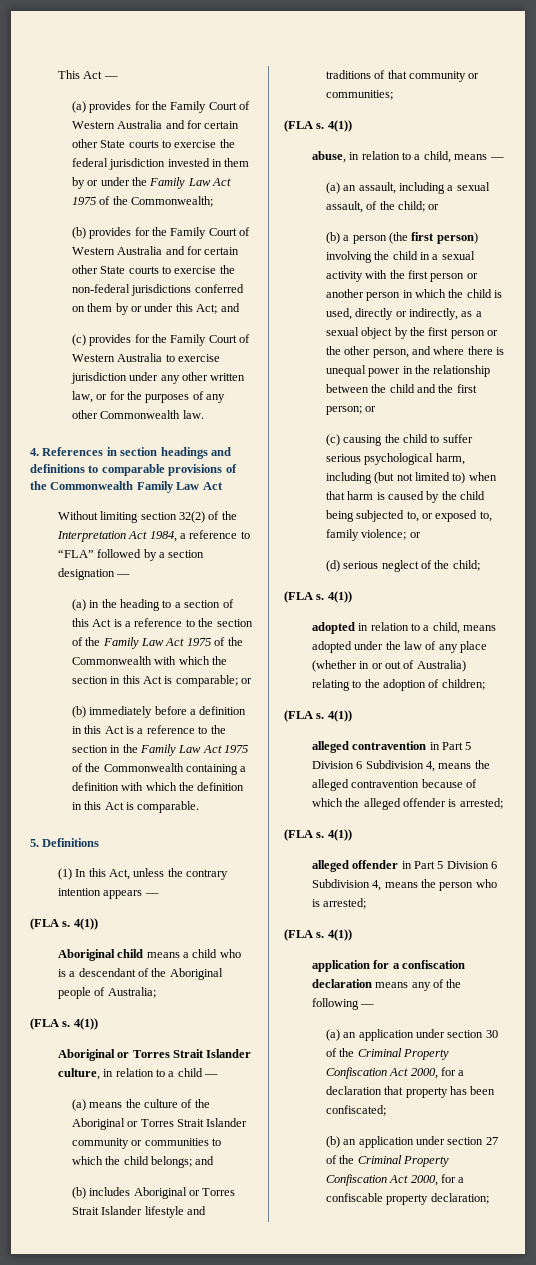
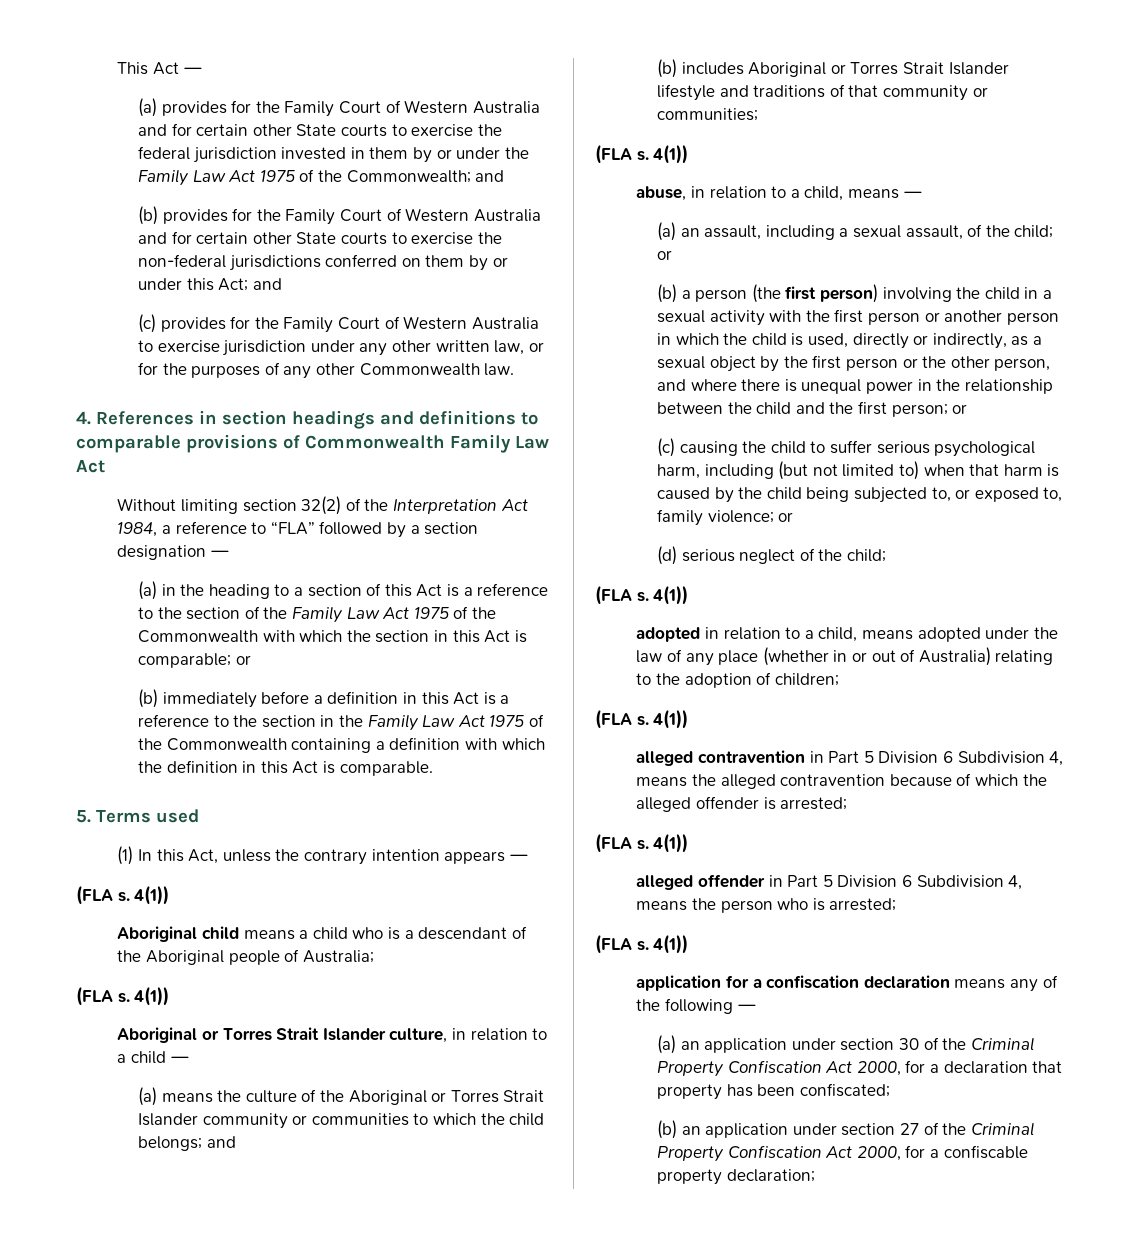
- (a) provides for the Family Court of Western Australia and for certain other State courts to exercise the federal jurisdiction invested in them by or under the Family Law Act 1975 of the Commonwealth;
+ (a) provides for the Family Court of Western Australia and for certain other State courts to exercise the federal jurisdiction invested in them by or under the Family Law Act 1975 of the Commonwealth; and
- 4. References in section headings and definitions to comparable provisions of the Commonwealth Family Law Act
+ 4. References in section headings and definitions to comparable provisions of Commonwealth Family Law Act
- 5. Definitions
+ 5. Terms used

